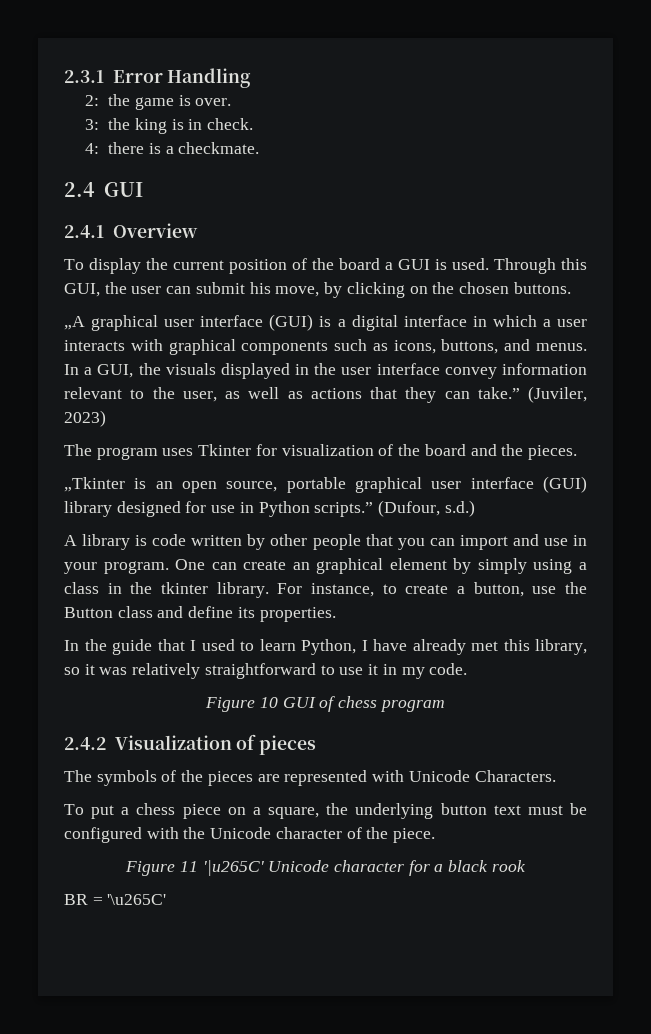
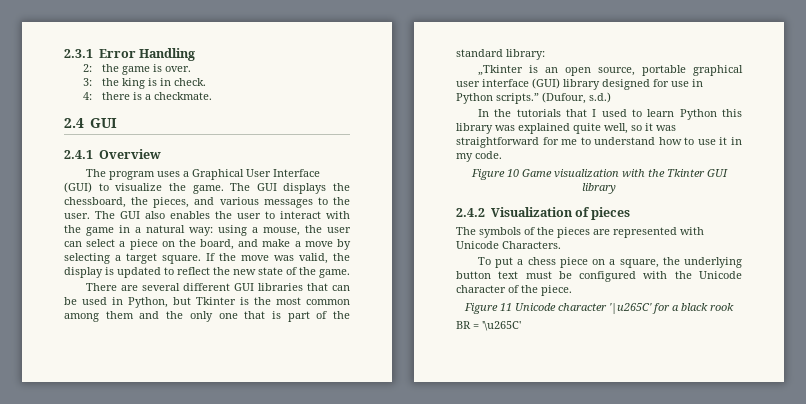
- To display the current position of the board a GUI is used. Through this GUI, the user can submit his move, by clicking on the chosen buttons.
- „A graphical user interface (GUI) is a digital interface in which a user interacts with graphical components such as icons, buttons, and menus. In a GUI, the visuals displayed in the user interface convey information relevant to the user, as well as actions that they can take.” (Juviler, 2023)
- The program uses Tkinter for visualization of the board and the pieces.
+ The program uses a Graphical User Interface (GUI) to visualize the game. The GUI displays the chessboard, the pieces, and various messages to the user. The GUI also enables the user to interact with the game in a natural way: using a mouse, the user can select a piece on the board, and make a move by selecting a target square. If the move was valid, the display is updated to reflect the new state of the game.
+ There are several different GUI libraries that can be used in Python, but Tkinter is the most common among them and the only one that is part of the standard library:
- A library is code written by other people that you can import and use in your program. One can create an graphical element by simply using a class in the tkinter library. For instance, to create a button, use the Button class and define its properties.
- In the guide that I used to learn Python, I have already met this library, so it was relatively straightforward to use it in my code.
+ In the tutorials that I used to learn Python this library was explained quite well, so it was straightforward for me to understand how to use it in my code.
- Figure 10 GUI of chess program
+ Figure 10 Game visualization with the Tkinter GUI library
- Figure 11 '|u265C' Unicode character for a black rook
+ Figure 11 Unicode character '|u265C' for a black rook

